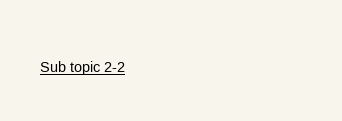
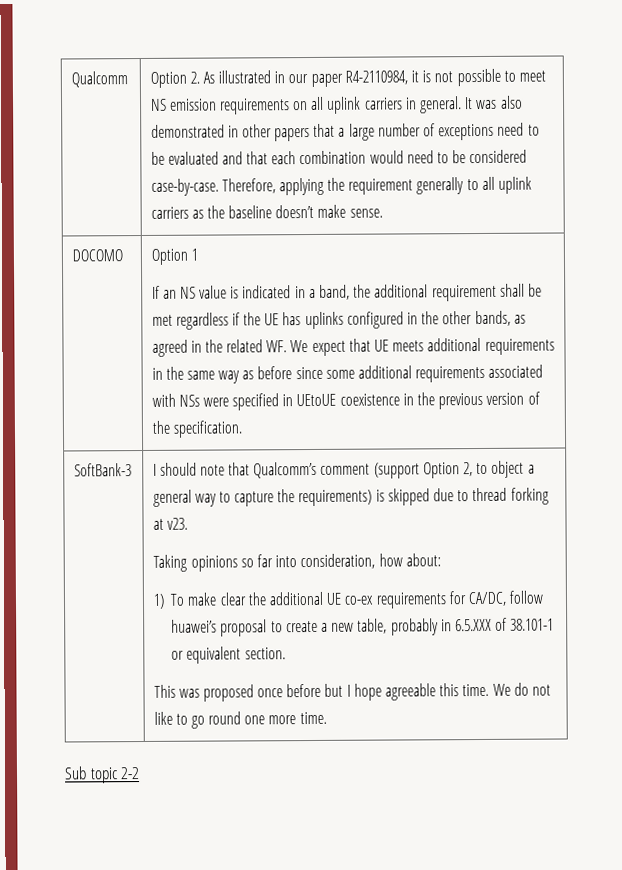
+ Qualcomm | Option 2. As illustrated in our paper R4-2110984, it is not possible to meet NS emission requirements on all uplink carriers in general. It was also demonstrated in other papers that a large number of exceptions need to be evaluated and that each combination would need to be considered case-by-case. Therefore, applying the requirement generally to all uplink carriers as the baseline doesn’t make sense.
+ DOCOMO | Option 1
+ If an NS value is indicated in a band, the additional requirement shall be met regardless if the UE has uplinks configured in the other bands, as agreed in the related WF. We expect that UE meets additional requirements in the same way as before since some additional requirements associated with NSs were specified in UEtoUE coexistence in the previous version of the specification.
+ SoftBank-3 | I should note that Qualcomm’s comment (support Option 2, to object a general way to capture the requirements) is skipped due to thread forking at v23.
+ Taking opinions so far into consideration, how about:
+ 1) To make clear the additional UE co-ex requirements for CA/DC, follow huawei’s proposal to create a new table, probably in 6.5.XXX of 38.101-1 or equivalent section.
+ This was proposed once before but I hope agreeable this time. We do not like to go round one more time.

